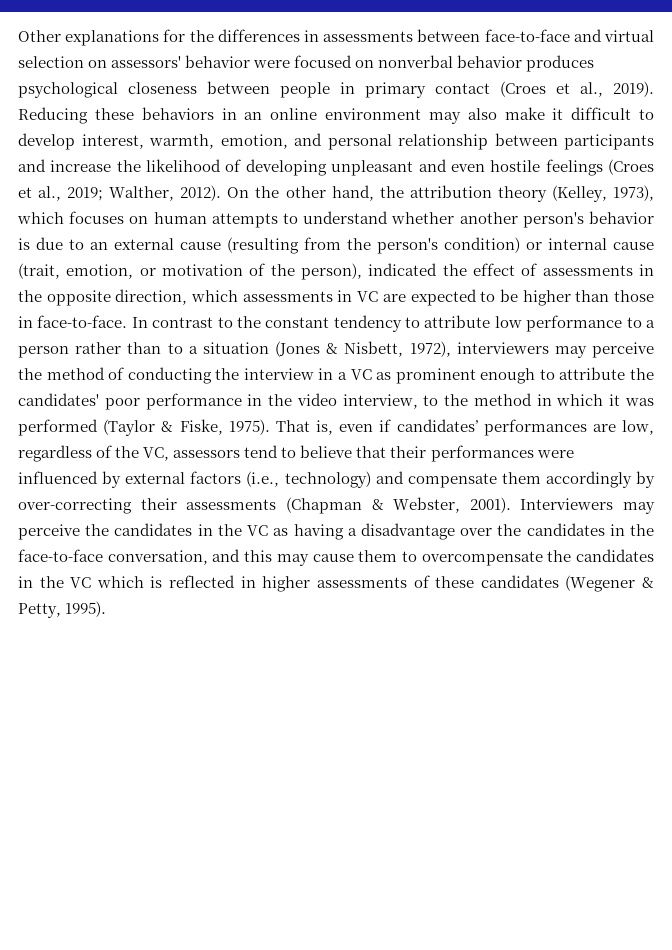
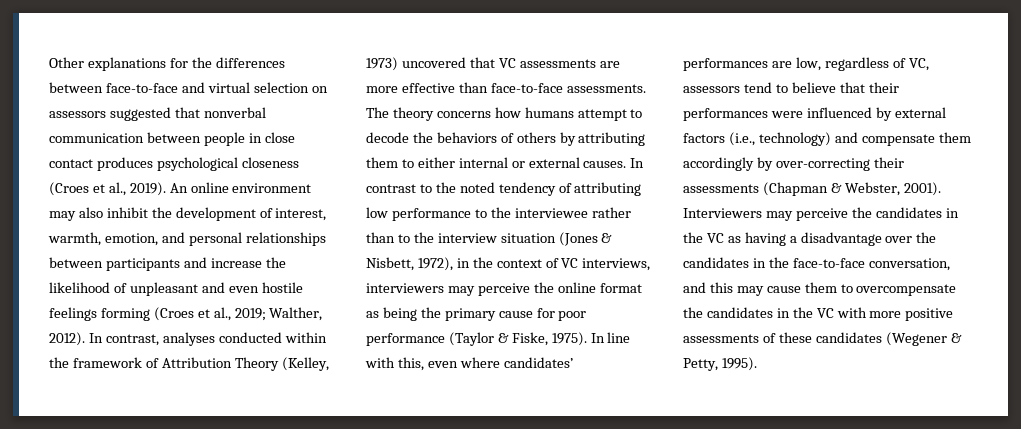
- Other explanations for the differences in assessments between face-to-face and virtual selection on assessors' behavior were focused on nonverbal behavior produces psychological closeness between people in primary contact (Croes et al., 2019). Reducing these behaviors in an online environment may also make it difficult to develop interest, warmth, emotion, and personal relationship between participants and increase the likelihood of developing unpleasant and even hostile feelings (Croes et al., 2019; Walther, 2012).
+ Other explanations for the differences between face-to-face and virtual selection on assessors suggested that nonverbal communication between people in close contact produces psychological closeness (Croes et al., 2019). An online environment may also inhibit the development of interest, warmth, emotion, and personal relationships between participants and increase the likelihood of unpleasant and even hostile feelings forming (Croes et al., 2019; Walther, 2012).
- On the other hand, the attribution theory (Kelley, 1973), which focuses on human attempts to understand whether another person's behavior is due to an external cause (resulting from the person's condition) or internal cause (trait, emotion, or motivation of the person), indicated the effect of assessments in the opposite direction, which assessments in VC are expected to be higher than those in face-to-face. In contrast to the constant tendency to attribute low performance to a person rather than to a situation (Jones & Nisbett, 1972), interviewers may perceive the method of conducting the interview in a VC as prominent enough to attribute the candidates' poor performance in the video interview, to the method in which it was performed (Taylor & Fiske, 1975). That is, even if candidates’ performances are low, regardless of the VC, assessors tend to believe that their performances were influenced by external factors (i.e., technology) and compensate them accordingly by over-correcting their assessments (Chapman & Webster, 2001).
+ In contrast, analyses conducted within the framework of Attribution Theory (Kelley, 1973) uncovered that VC assessments are more effective than face-to-face assessments. The theory concerns how humans attempt to decode the behaviors of others by attributing them to either internal or external causes. In contrast to the noted tendency of attributing low performance to the interviewee rather than to the interview situation (Jones & Nisbett, 1972), in the context of VC interviews, interviewers may perceive the online format as being the primary cause for poor performance (Taylor & Fiske, 1975). In line with this, even where candidates’ performances are low, regardless of VC, assessors tend to believe that their performances were influenced by external factors (i.e., technology) and compensate them accordingly by over-correcting their assessments (Chapman & Webster, 2001).
- Interviewers may perceive the candidates in the VC as having a disadvantage over the candidates in the face-to-face conversation, and this may cause them to overcompensate the candidates in the VC which is reflected in higher assessments of these candidates (Wegener & Petty, 1995).
+ Interviewers may perceive the candidates in the VC as having a disadvantage over the candidates in the face-to-face conversation, and this may cause them to overcompensate the candidates in the VC with more positive assessments of these candidates (Wegener & Petty, 1995).

